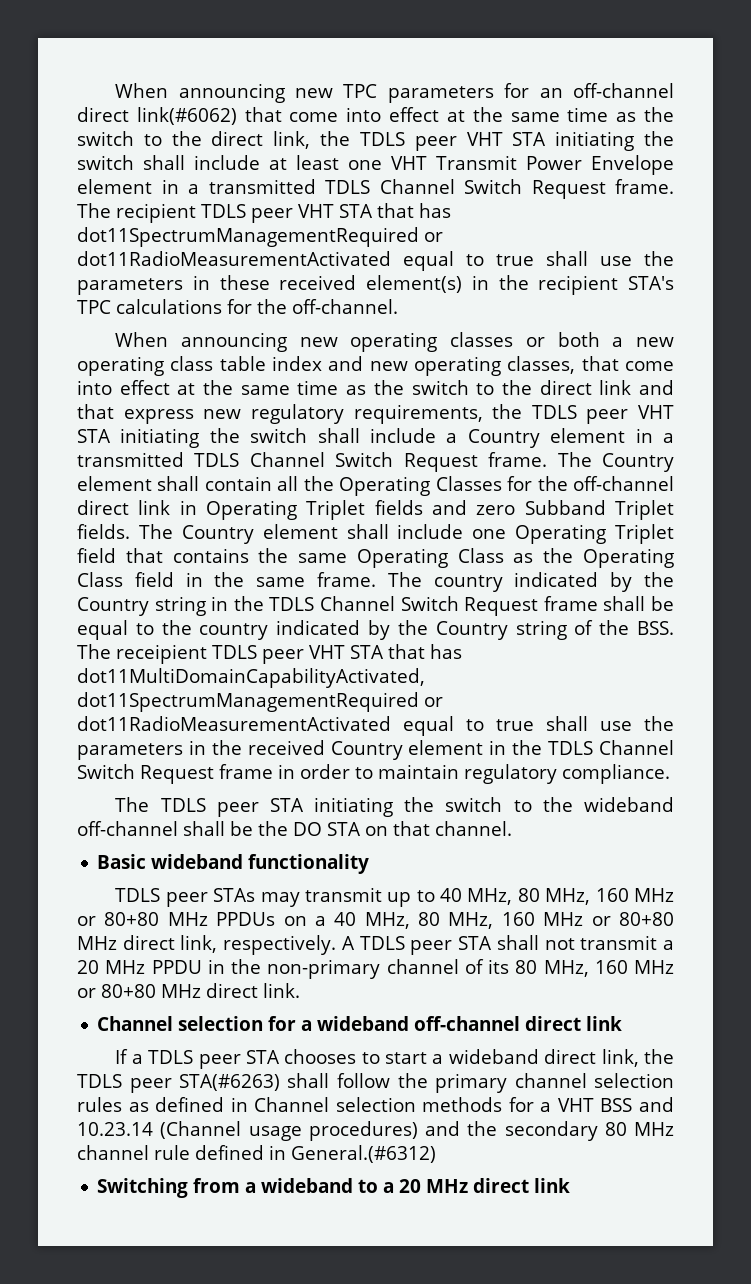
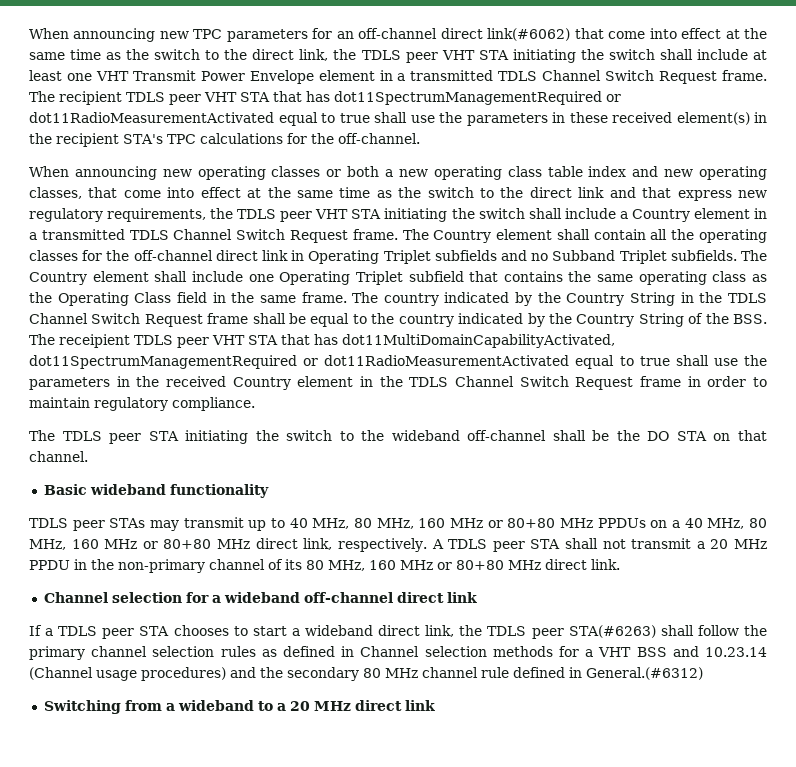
- The Country element shall contain all the Operating Classes for the off-channel direct link in Operating Triplet fields and zero Subband Triplet fields.
+ The Country element shall contain all the operating classes for the off-channel direct link in Operating Triplet subfields and no Subband Triplet subfields.
- The Country element shall include one Operating Triplet field that contains the same Operating Class as the Operating Class field in the same frame.
+ The Country element shall include one Operating Triplet subfield that contains the same operating class as the Operating Class field in the same frame.
- The country indicated by the Country string in the TDLS Channel Switch Request frame shall be equal to the country indicated by the Country string of the BSS. The receipient TDLS peer VHT STA that has dot11MultiDomainCapabilityActivated, dot11SpectrumManagementRequired or dot11RadioMeasurementActivated equal to true shall use the parameters in the received Country element in the TDLS Channel Switch Request frame in order to maintain regulatory compliance.
+ The country indicated by the Country String in the TDLS Channel Switch Request frame shall be equal to the country indicated by the Country String of the BSS. The receipient TDLS peer VHT STA that has dot11MultiDomainCapabilityActivated, dot11SpectrumManagementRequired or dot11RadioMeasurementActivated equal to true shall use the parameters in the received Country element in the TDLS Channel Switch Request frame in order to maintain regulatory compliance.

